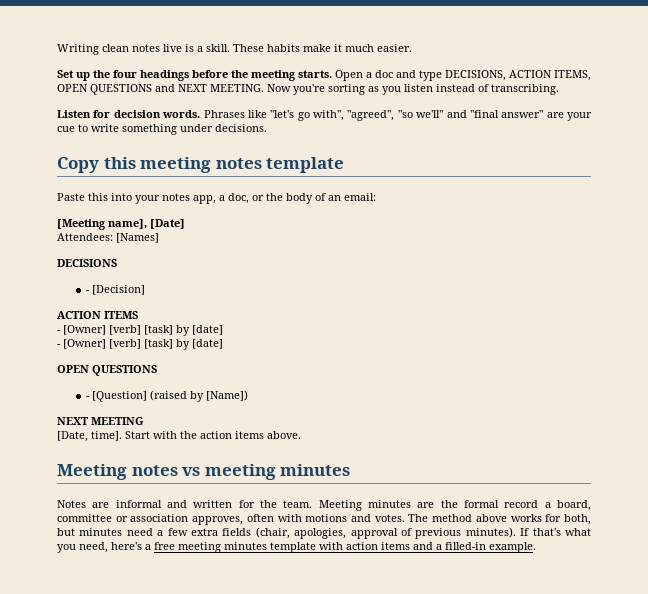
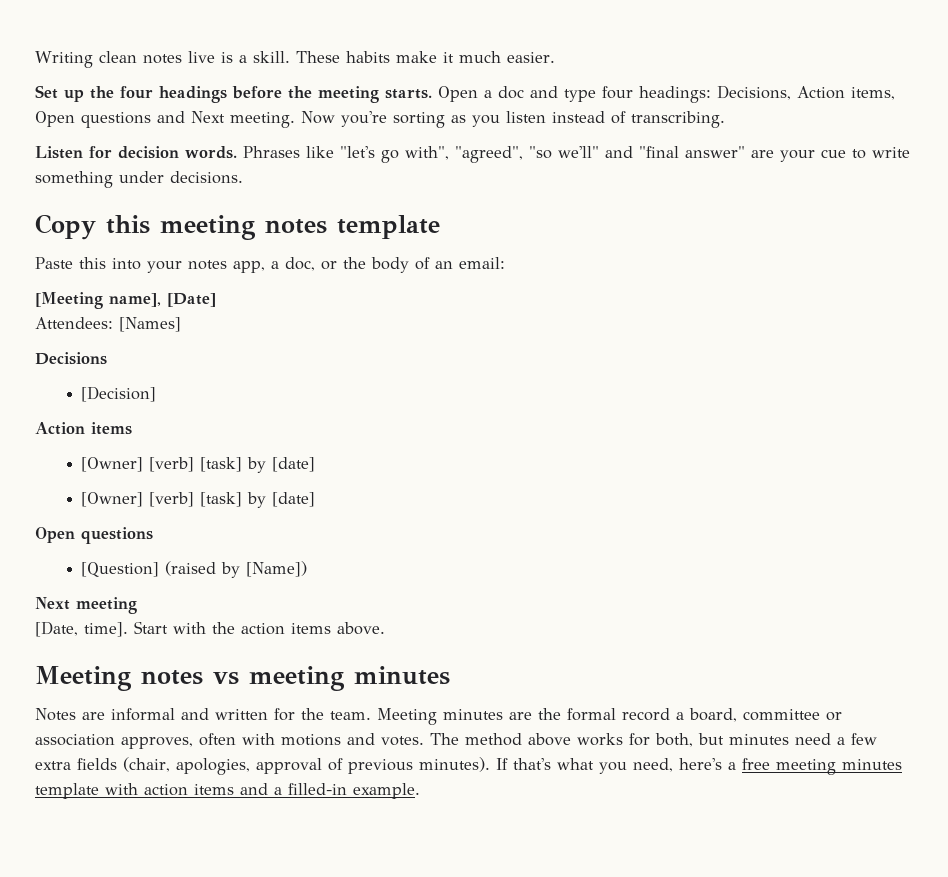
- Open a doc and type DECISIONS, ACTION ITEMS, OPEN QUESTIONS and NEXT MEETING.
+ Open a doc and type four headings: Decisions, Action items, Open questions and Next meeting.
- DECISIONS
- - [Decision]
+ Decisions
+ [Decision]
- ACTION ITEMS
- - [Owner] [verb] [task] by [date]
- - [Owner] [verb] [task] by [date]
- OPEN QUESTIONS
- - [Question] (raised by [Name])
+ Action items
+ [Owner] [verb] [task] by [date]
+ [Owner] [verb] [task] by [date]
+ Open questions
+ [Question] (raised by [Name])
- NEXT MEETING
+ Next meeting

